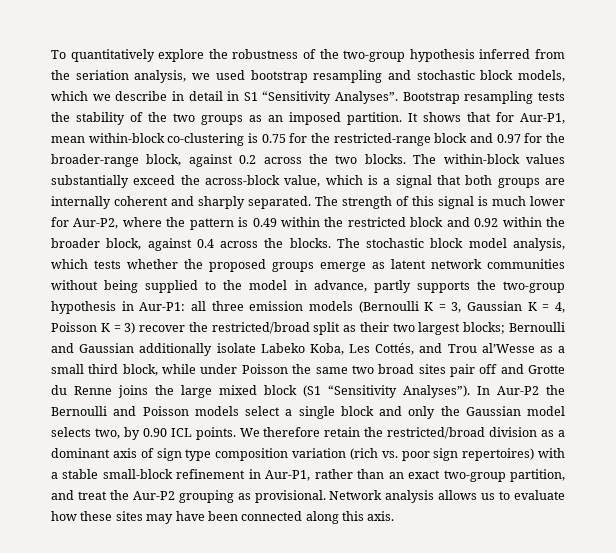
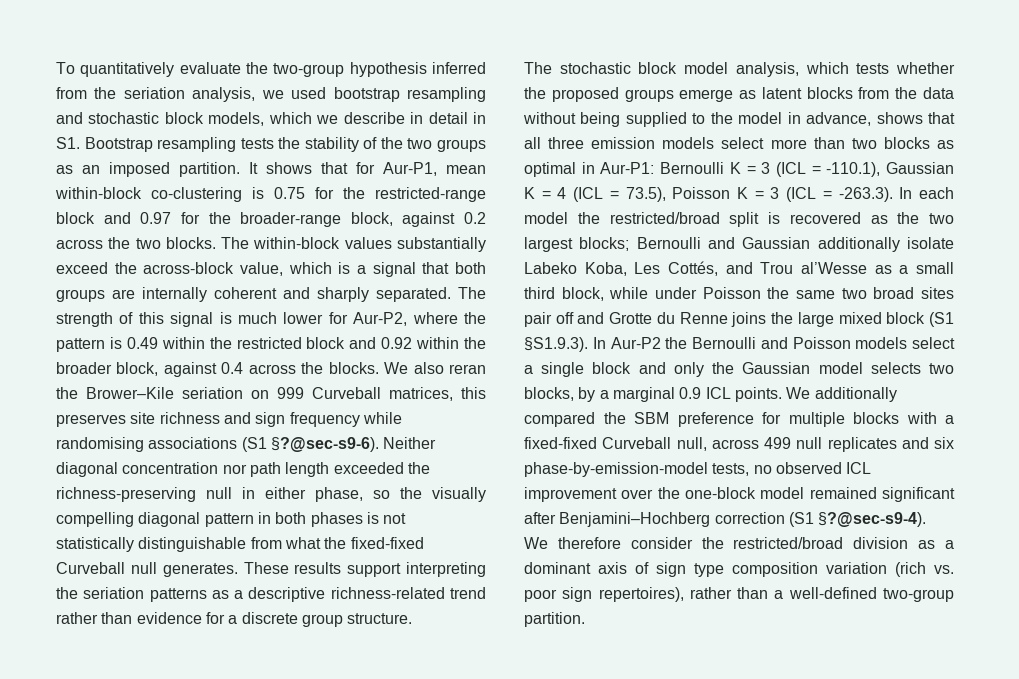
- To quantitatively explore the robustness of the two-group hypothesis inferred from the seriation analysis, we used bootstrap resampling and stochastic block models, which we describe in detail in S1 “Sensitivity Analyses”. Bootstrap resampling tests the stability of the two groups as an imposed partition.
+ To quantitatively evaluate the two-group hypothesis inferred from the seriation analysis, we used bootstrap resampling and stochastic block models, which we describe in detail in S1. Bootstrap resampling tests the stability of the two groups as an imposed partition.
- The strength of this signal is much lower for Aur-P2, where the pattern is 0.49 within the restricted block and 0.92 within the broader block, against 0.4 across the blocks. The stochastic block model analysis, which tests whether the proposed groups emerge as latent network communities without being supplied to the model in advance, partly supports the two-group hypothesis in Aur-P1: all three emission models (Bernoulli K = 3, Gaussian K = 4, Poisson K = 3) recover the restricted/broad split as their two largest blocks;
+ The strength of this signal is much lower for Aur-P2, where the pattern is 0.49 within the restricted block and 0.92 within the broader block, against 0.4 across the blocks. We also reran the Brower–Kile seriation on 999 Curveball matrices, this preserves site richness and sign frequency while randomising associations (S1 §?@sec-s9-6). Neither diagonal concentration nor path length exceeded the richness-preserving null in either phase, so the visually compelling diagonal pattern in both phases is not statistically distinguishable from what the fixed-fixed Curveball null generates. These results support interpreting the seriation patterns as a descriptive richness-related trend rather than evidence for a discrete group structure.
+ The stochastic block model analysis, which tests whether the proposed groups emerge as latent blocks from the data without being supplied to the model in advance, shows that all three emission models select more than two blocks as optimal in Aur-P1: Bernoulli K = 3 (ICL = -110.1), Gaussian K = 4 (ICL = 73.5), Poisson K = 3 (ICL = -263.3). In each model the restricted/broad split is recovered as the two largest blocks;
- Bernoulli and Gaussian additionally isolate Labeko Koba, Les Cottés, and Trou al’Wesse as a small third block, while under Poisson the same two broad sites pair off and Grotte du Renne joins the large mixed block (S1 “Sensitivity Analyses”). In Aur-P2 the Bernoulli and Poisson models select a single block and only the Gaussian model selects two, by 0.90 ICL points. We therefore retain the restricted/broad division as a dominant axis of sign type composition variation (rich vs. poor sign repertoires) with a stable small-block refinement in Aur-P1, rather than an exact two-group partition, and treat the Aur-P2 grouping as provisional. Network analysis allows us to evaluate how these sites may have been connected along this axis.
+ Bernoulli and Gaussian additionally isolate Labeko Koba, Les Cottés, and Trou al’Wesse as a small third block, while under Poisson the same two broad sites pair off and Grotte du Renne joins the large mixed block (S1 §S1.9.3). In Aur-P2 the Bernoulli and Poisson models select a single block and only the Gaussian model selects two blocks, by a marginal 0.9 ICL points. We additionally compared the SBM preference for multiple blocks with a fixed-fixed Curveball null, across 499 null replicates and six phase-by-emission-model tests, no observed ICL improvement over the one-block model remained significant after Benjamini–Hochberg correction (S1 §?@sec-s9-4). We therefore consider the restricted/broad division as a dominant axis of sign type composition variation (rich vs. poor sign repertoires), rather than a well-defined two-group partition.

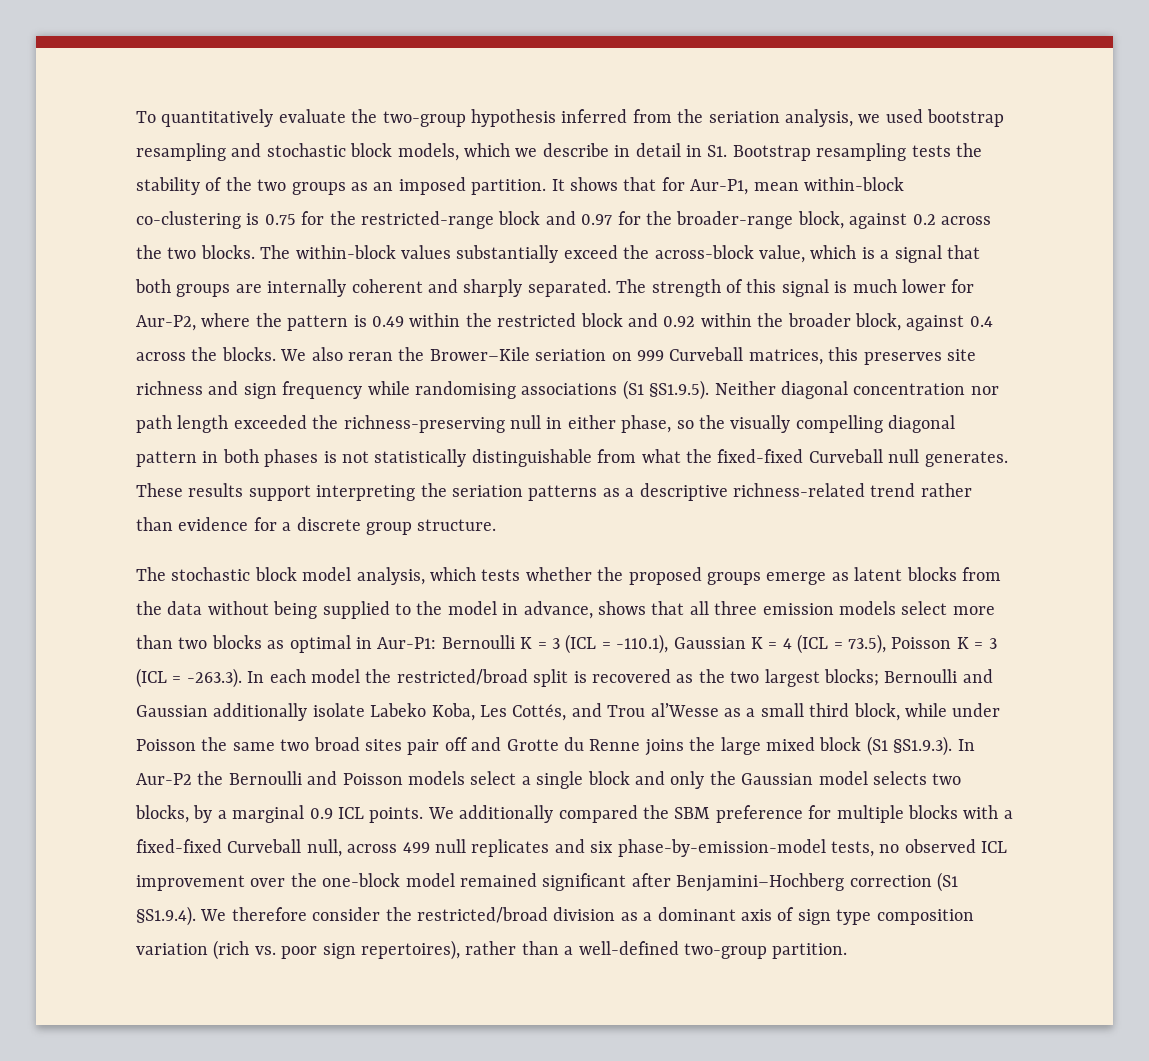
- We also reran the Brower–Kile seriation on 999 Curveball matrices, this preserves site richness and sign frequency while randomising associations (S1 §?@sec-s9-6). Neither diagonal concentration nor path length exceeded the richness-preserving null in either phase, so the visually compelling diagonal pattern in both phases is not statistically distinguishable from what the fixed-fixed Curveball null generates.
+ We also reran the Brower–Kile seriation on 999 Curveball matrices, this preserves site richness and sign frequency while randomising associations (S1 §S1.9.5). Neither diagonal concentration nor path length exceeded the richness-preserving null in either phase, so the visually compelling diagonal pattern in both phases is not statistically distinguishable from what the fixed-fixed Curveball null generates.
- We additionally compared the SBM preference for multiple blocks with a fixed-fixed Curveball null, across 499 null replicates and six phase-by-emission-model tests, no observed ICL improvement over the one-block model remained significant after Benjamini–Hochberg correction (S1 §?@sec-s9-4). We therefore consider the restricted/broad division as a dominant axis of sign type composition variation (rich vs. poor sign repertoires), rather than a well-defined two-group partition.
+ We additionally compared the SBM preference for multiple blocks with a fixed-fixed Curveball null, across 499 null replicates and six phase-by-emission-model tests, no observed ICL improvement over the one-block model remained significant after Benjamini–Hochberg correction (S1 §S1.9.4). We therefore consider the restricted/broad division as a dominant axis of sign type composition variation (rich vs. poor sign repertoires), rather than a well-defined two-group partition.

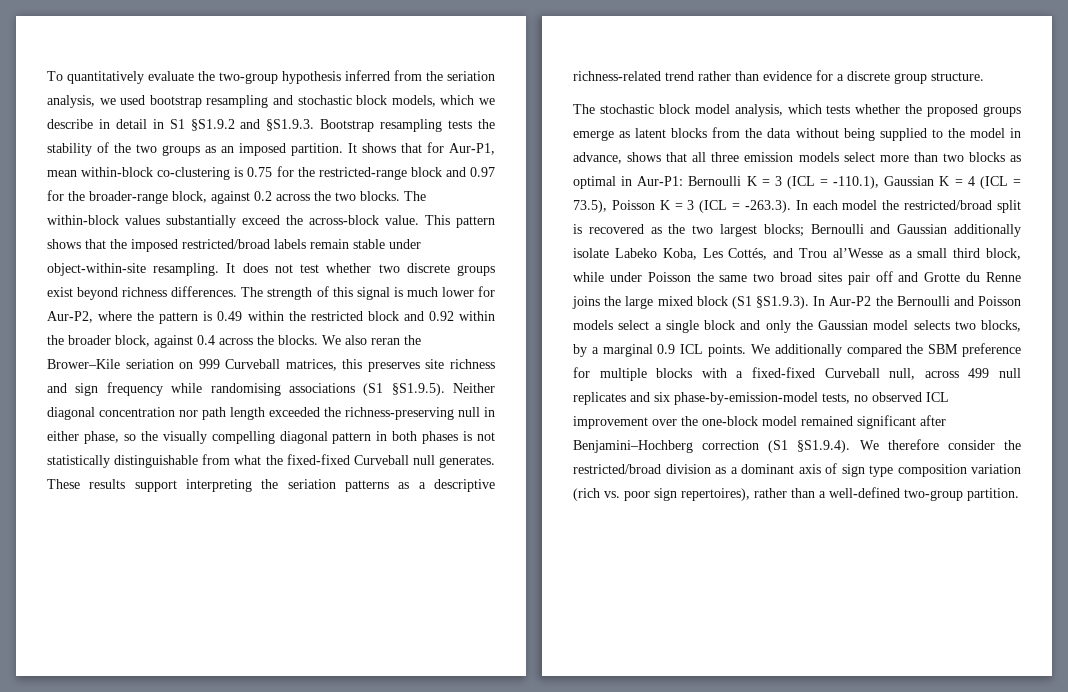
- To quantitatively evaluate the two-group hypothesis inferred from the seriation analysis, we used bootstrap resampling and stochastic block models, which we describe in detail in S1. Bootstrap resampling tests the stability of the two groups as an imposed partition.
+ To quantitatively evaluate the two-group hypothesis inferred from the seriation analysis, we used bootstrap resampling and stochastic block models, which we describe in detail in S1 §S1.9.2 and §S1.9.3. Bootstrap resampling tests the stability of the two groups as an imposed partition.
- The within-block values substantially exceed the across-block value, which is a signal that both groups are internally coherent and sharply separated.
+ The within-block values substantially exceed the across-block value. This pattern shows that the imposed restricted/broad labels remain stable under object-within-site resampling. It does not test whether two discrete groups exist beyond richness differences.

